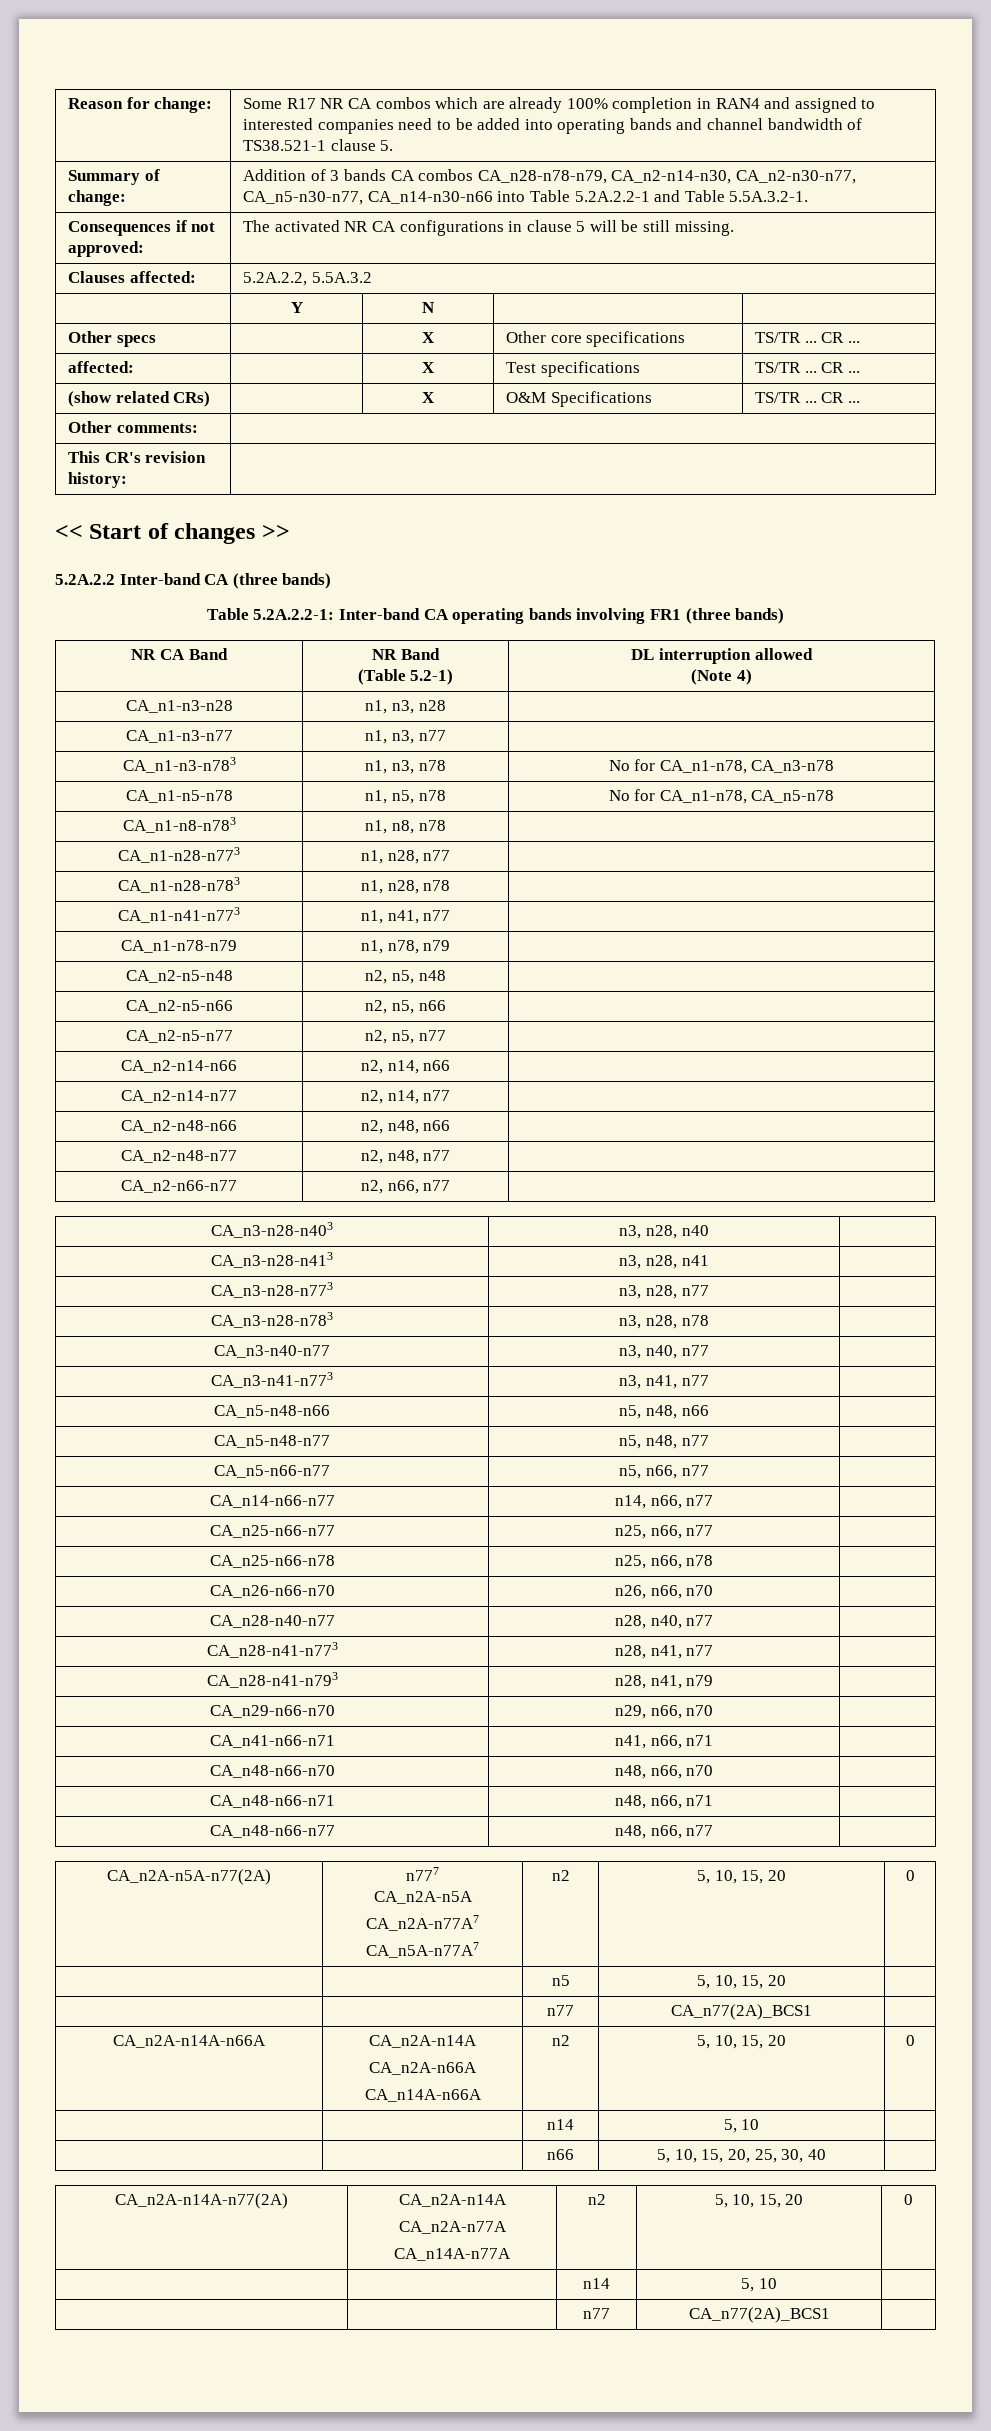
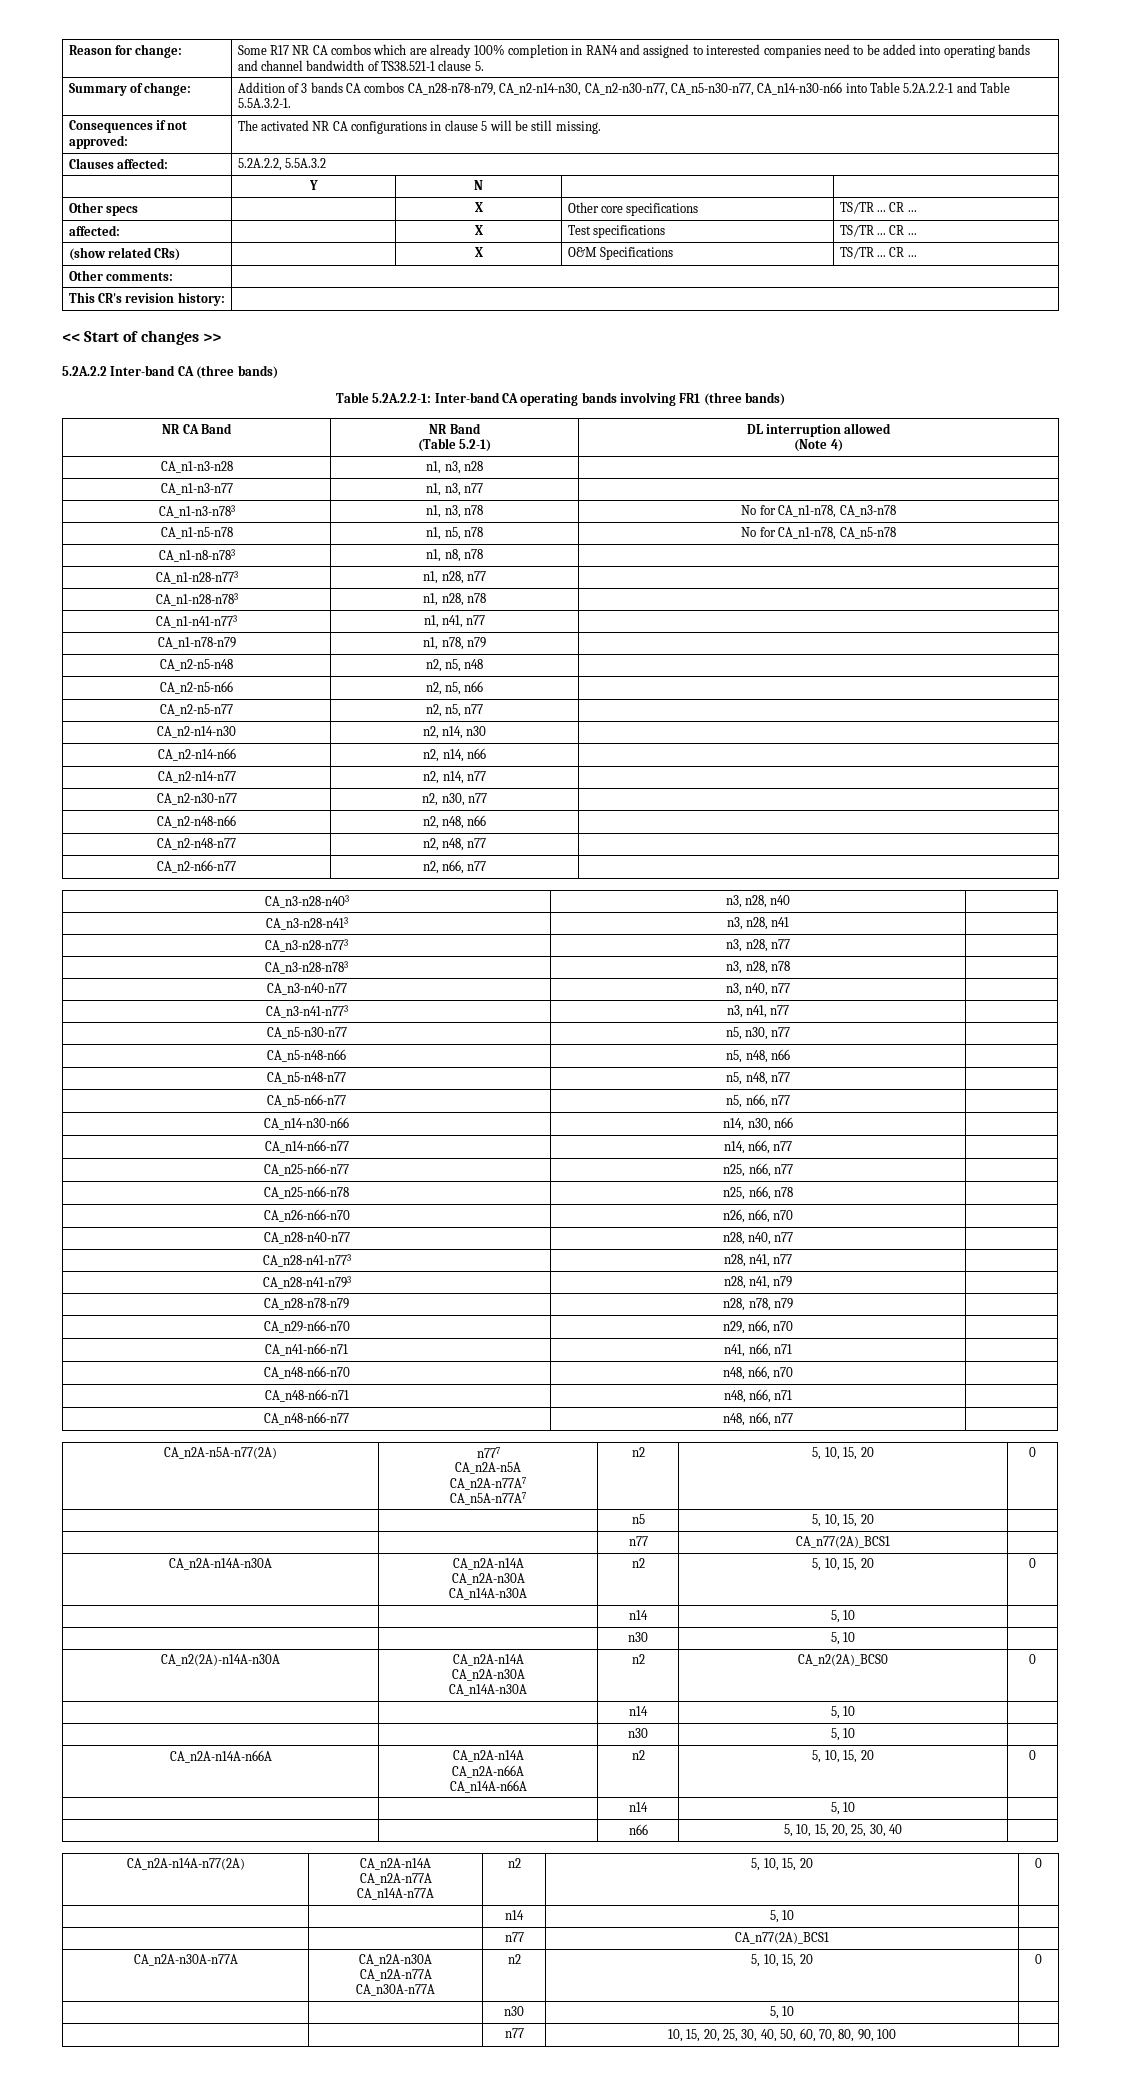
+ CA_n2-n14-n30 | n2, n14, n30 |
+ CA_n2-n30-n77 | n2, n30, n77 |
+ CA_n5-n30-n77 | n5, n30, n77 |
+ CA_n14-n30-n66 | n14, n30, n66 |
+ CA_n28-n78-n79 | n28, n78, n79 |
+ CA_n2A-n14A-n30A | CA_n2A-n14A
+ CA_n2A-n30A
+ CA_n14A-n30A | n2 | 5, 10, 15, 20 | 0
+ | | n14 | 5, 10 |
+ | | n30 | 5, 10 |
+ CA_n2(2A)-n14A-n30A | CA_n2A-n14A
+ CA_n2A-n30A
+ CA_n14A-n30A | n2 | CA_n2(2A)_BCS0 | 0
+ | | n14 | 5, 10 |
+ | | n30 | 5, 10 |
+ CA_n2A-n30A-n77A | CA_n2A-n30A
+ CA_n2A-n77A
+ CA_n30A-n77A | n2 | 5, 10, 15, 20 | 0
+ | | n30 | 5, 10 |
+ | | n77 | 10, 15, 20, 25, 30, 40, 50, 60, 70, 80, 90, 100 |

